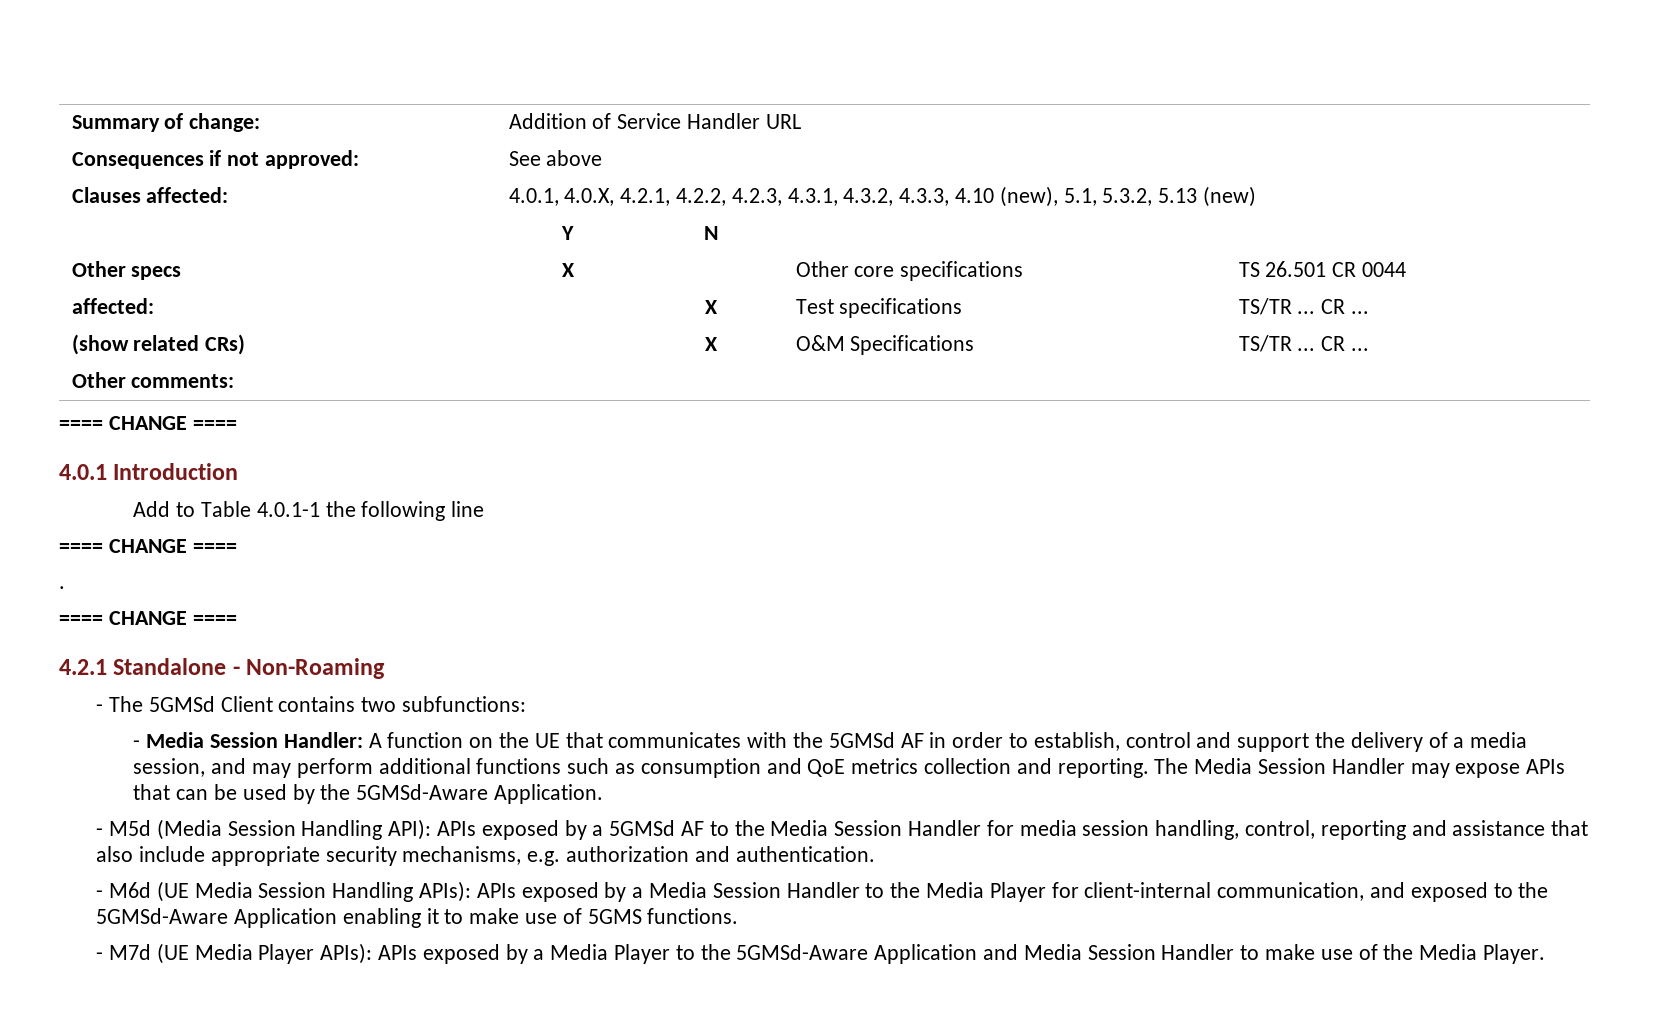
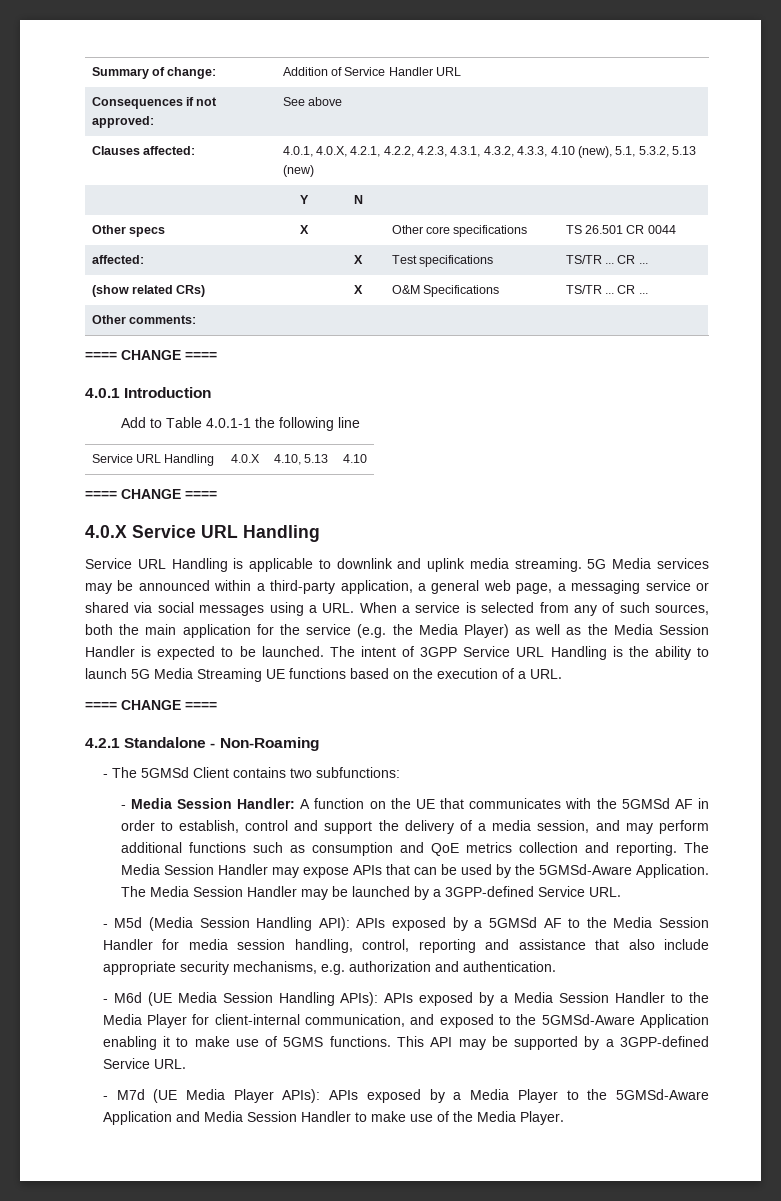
  Add to Table 4.0.1-1 the following line
+ Service URL Handling | 4.0.X | 4.10, 5.13 | 4.10
  ==== CHANGE ====
- .
+ 4.0.X Service URL Handling
+ Service URL Handling is applicable to downlink and uplink media streaming. 5G Media services may be announced within a third-party application, a general web page, a messaging service or shared via social messages using a URL. When a service is selected from any of such sources, both the main application for the service (e.g. the Media Player) as well as the Media Session Handler is expected to be launched. The intent of 3GPP Service URL Handling is the ability to launch 5G Media Streaming UE functions based on the execution of a URL.
+ The Media Session Handler may be launched by a 3GPP-defined Service URL.
+ This API may be supported by a 3GPP-defined Service URL.

